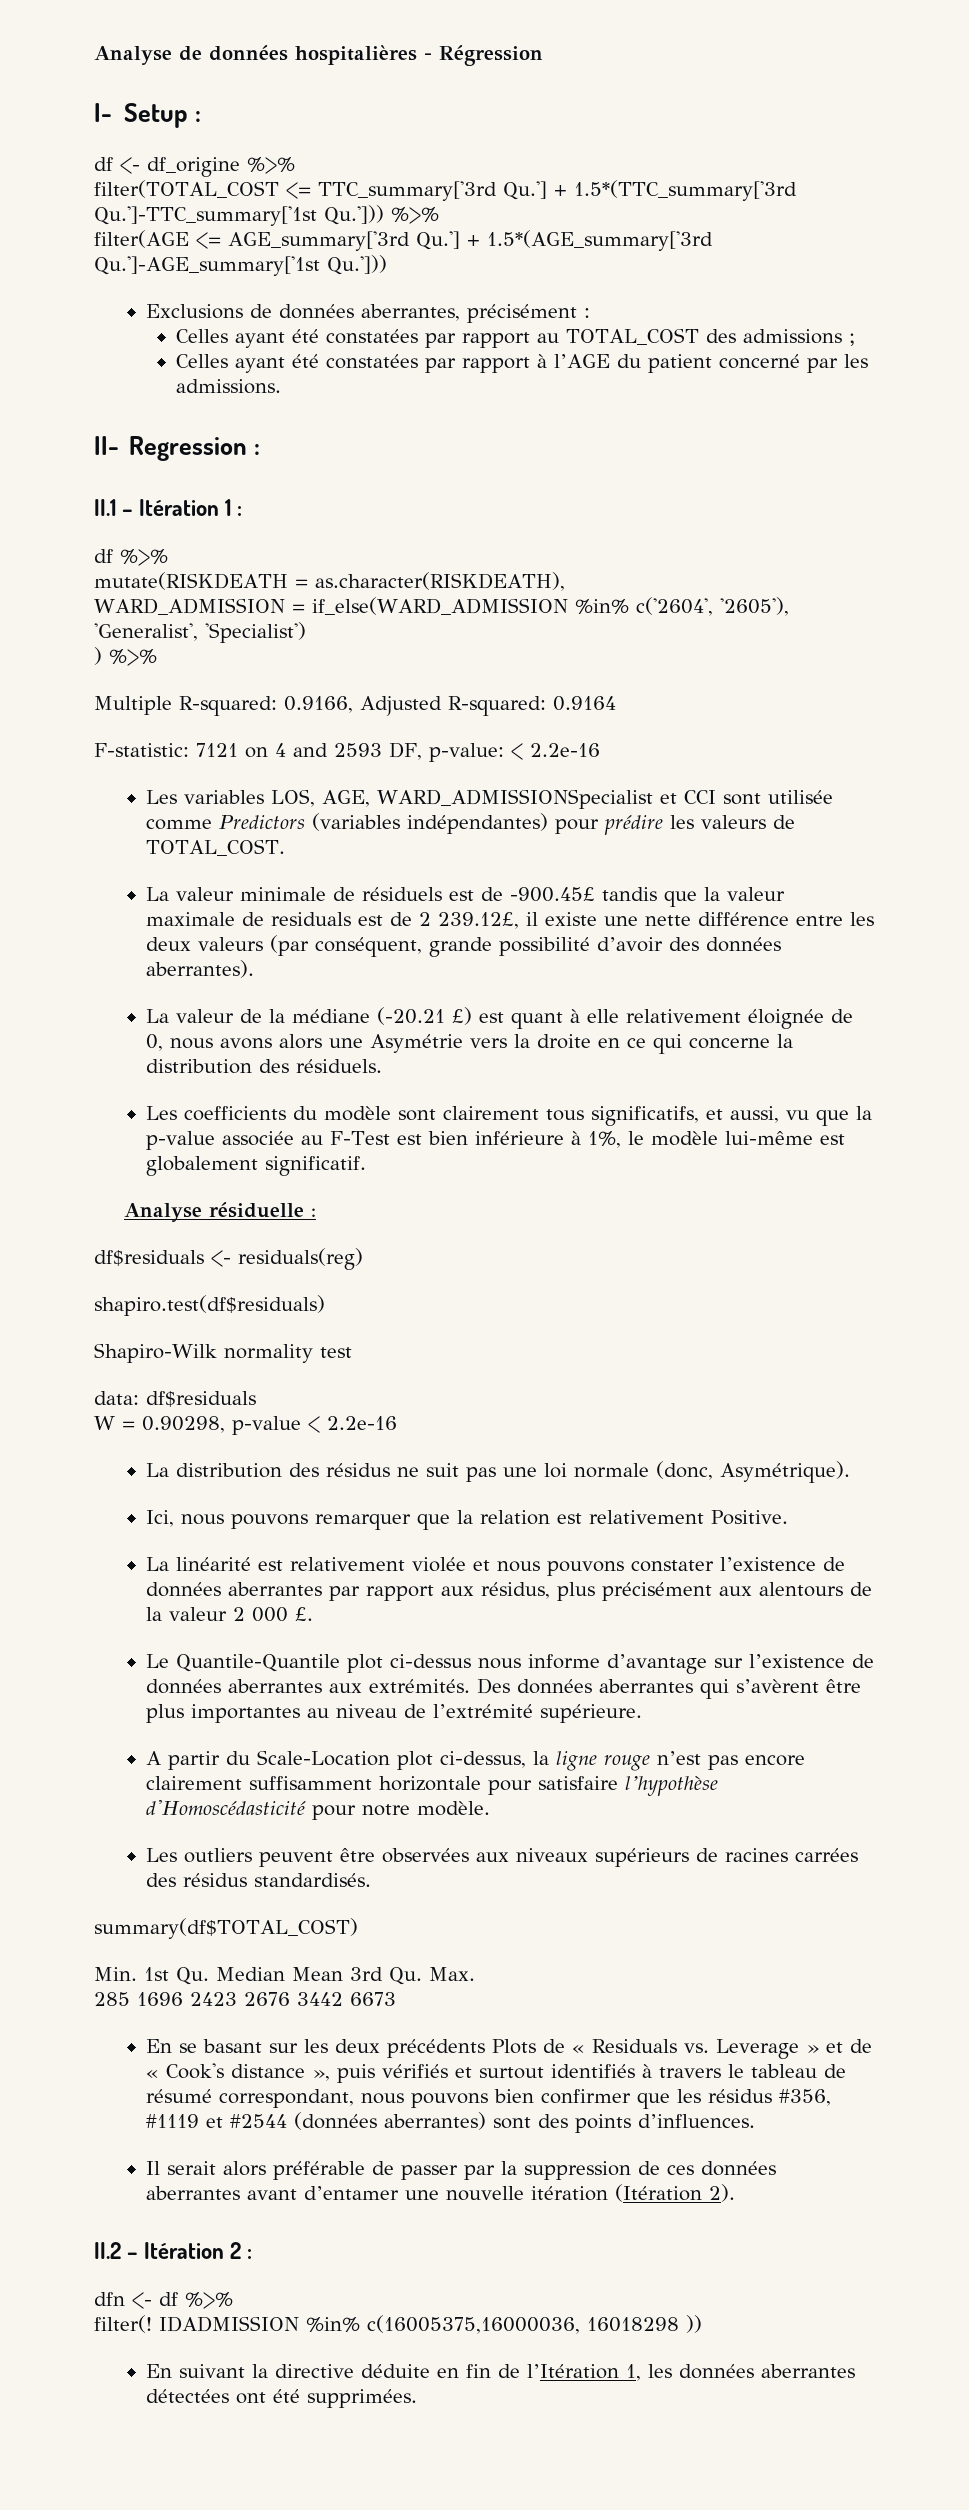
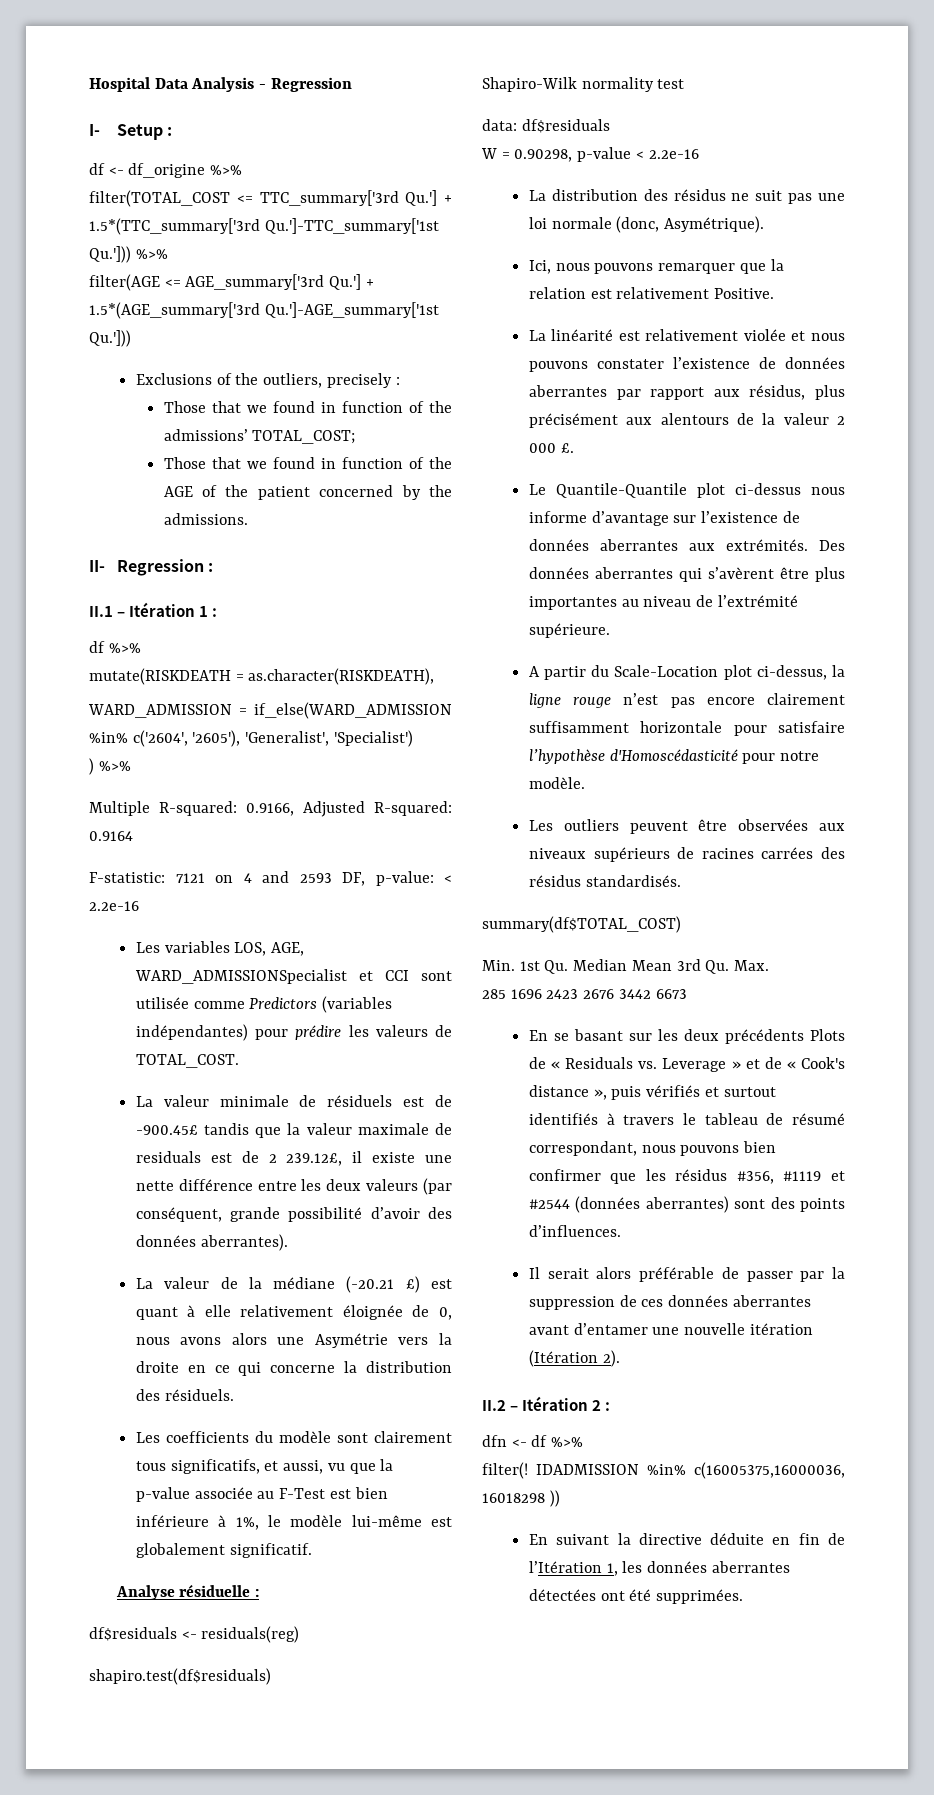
- Analyse de données hospitalières - Régression
+ Hospital Data Analysis - Regression
- Exclusions de données aberrantes, précisément :
- Celles ayant été constatées par rapport au TOTAL_COST des admissions ;
- Celles ayant été constatées par rapport à l’AGE du patient concerné par les admissions.
+ Exclusions of the outliers, precisely :
+ Those that we found in function of the admissions’ TOTAL_COST;
+ Those that we found in function of the AGE of the patient concerned by the admissions.

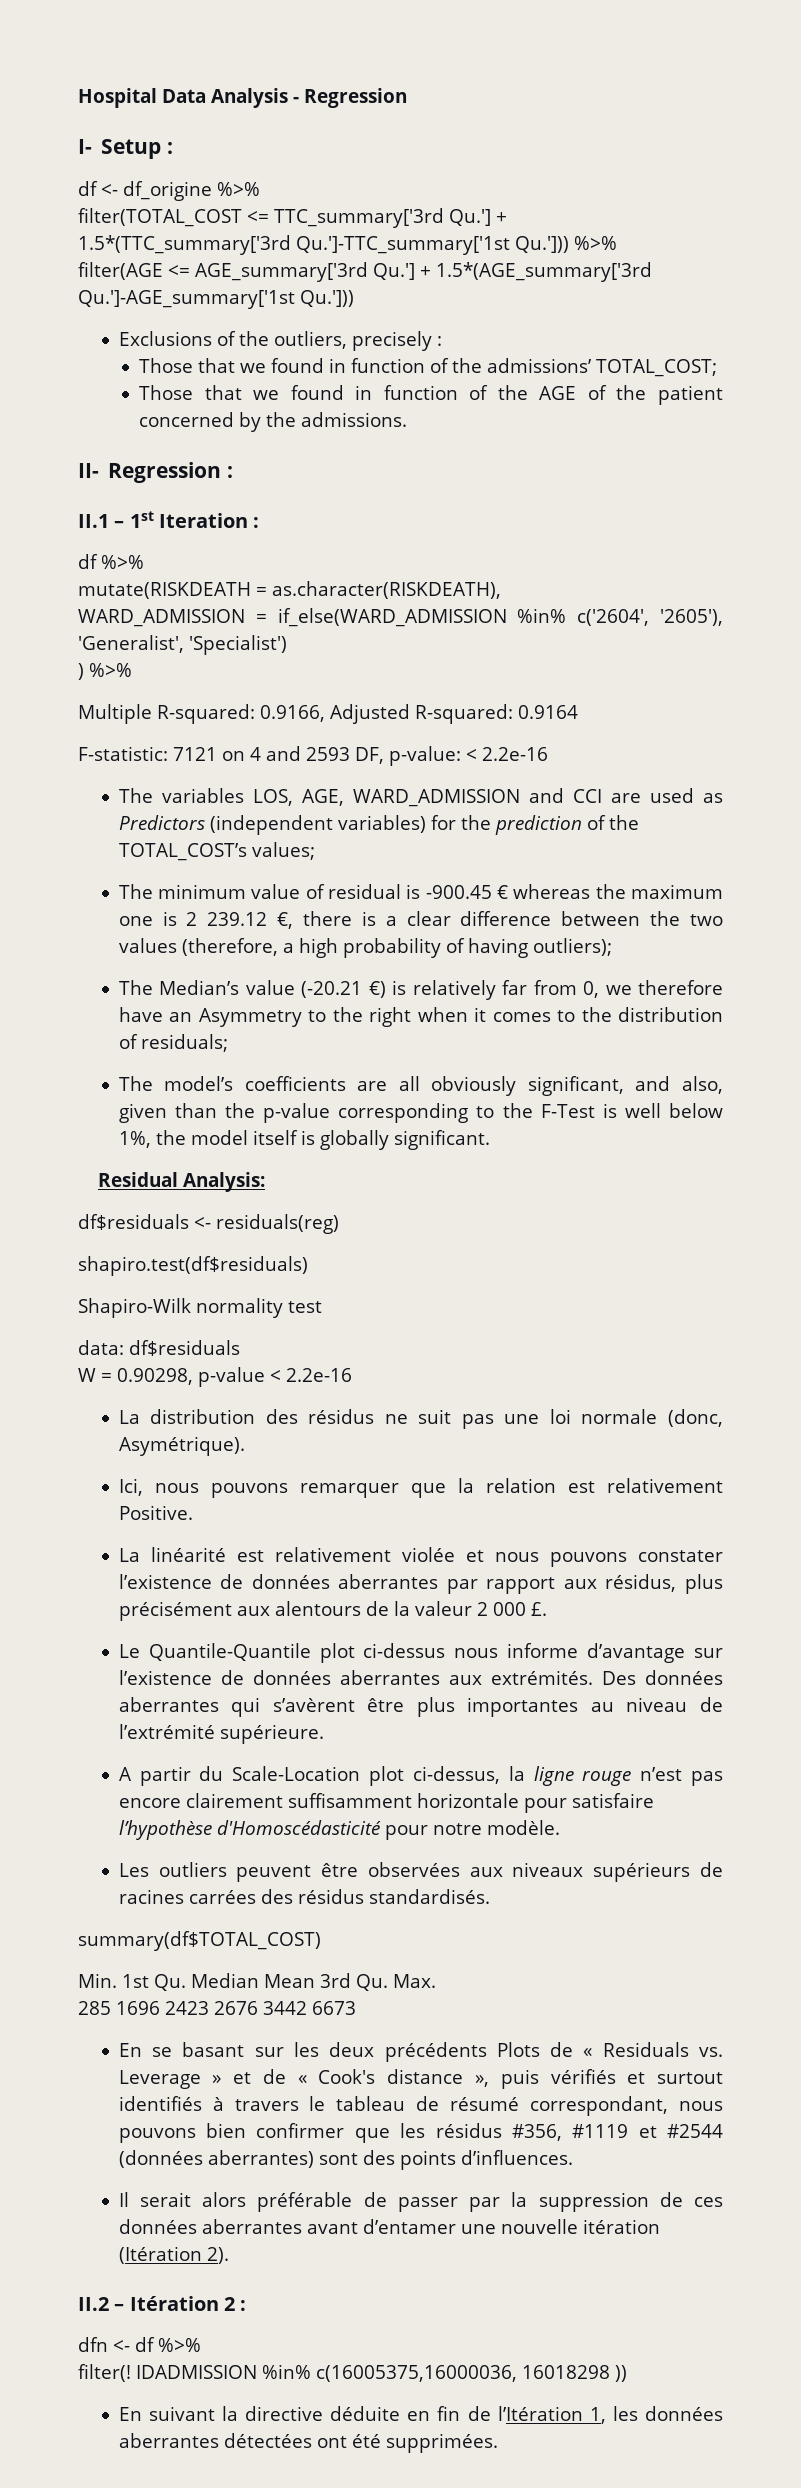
- II.1 – Itération 1 :
+ II.1 – 1st Iteration :
- Les variables LOS, AGE, WARD_ADMISSIONSpecialist et CCI sont utilisée comme Predictors (variables indépendantes) pour prédire les valeurs de TOTAL_COST.
- La valeur minimale de résiduels est de -900.45£ tandis que la valeur maximale de residuals est de 2 239.12£, il existe une nette différence entre les deux valeurs (par conséquent, grande possibilité d’avoir des données aberrantes).
- La valeur de la médiane (-20.21 £) est quant à elle relativement éloignée de 0, nous avons alors une Asymétrie vers la droite en ce qui concerne la distribution des résiduels.
- Les coefficients du modèle sont clairement tous significatifs, et aussi, vu que la p-value associée au F-Test est bien inférieure à 1%, le modèle lui-même est globalement significatif.
- Analyse résiduelle :
+ The variables LOS, AGE, WARD_ADMISSION and CCI are used as Predictors (independent variables) for the prediction of the TOTAL_COST’s values;
+ The minimum value of residual is -900.45 € whereas the maximum one is 2 239.12 €, there is a clear difference between the two values (therefore, a high probability of having outliers);
+ The Median’s value (-20.21 €) is relatively far from 0, we therefore have an Asymmetry to the right when it comes to the distribution of residuals;
+ The model’s coefficients are all obviously significant, and also, given than the p-value corresponding to the F-Test is well below 1%, the model itself is globally significant.
+ Residual Analysis:

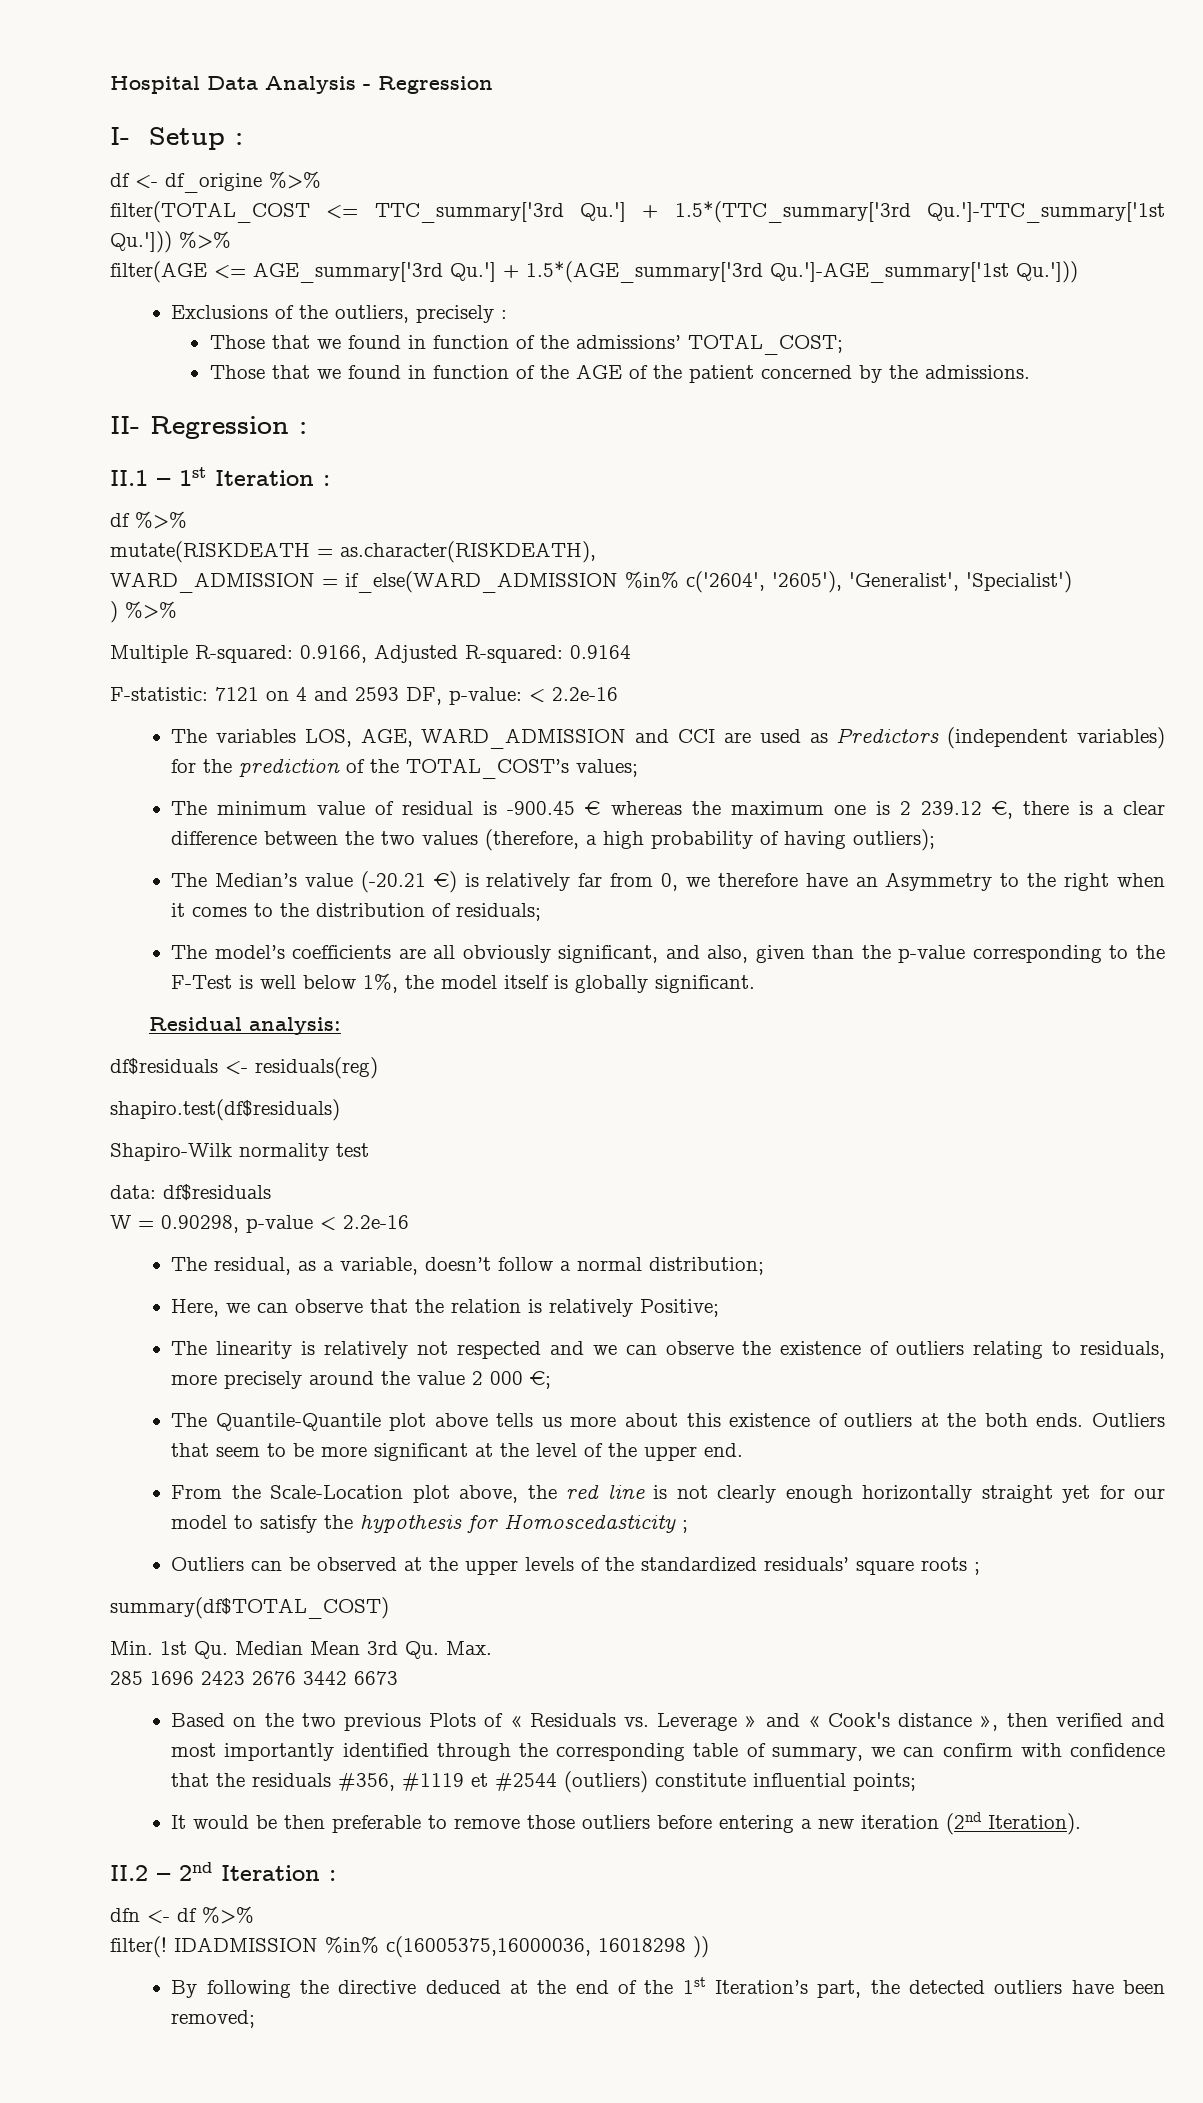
- Residual Analysis:
+ Residual analysis:
- La distribution des résidus ne suit pas une loi normale (donc, Asymétrique).
- Ici, nous pouvons remarquer que la relation est relativement Positive.
- La linéarité est relativement violée et nous pouvons constater l’existence de données aberrantes par rapport aux résidus, plus précisément aux alentours de la valeur 2 000 £.
- Le Quantile-Quantile plot ci-dessus nous informe d’avantage sur l’existence de données aberrantes aux extrémités. Des données aberrantes qui s’avèrent être plus importantes au niveau de l’extrémité supérieure.
- A partir du Scale-Location plot ci-dessus, la ligne rouge n’est pas encore clairement suffisamment horizontale pour satisfaire l’hypothèse d'Homoscédasticité pour notre modèle.
- Les outliers peuvent être observées aux niveaux supérieurs de racines carrées des résidus standardisés.
+ The residual, as a variable, doesn’t follow a normal distribution;
+ Here, we can observe that the relation is relatively Positive;
+ The linearity is relatively not respected and we can observe the existence of outliers relating to residuals, more precisely around the value 2 000 €;
+ The Quantile-Quantile plot above tells us more about this existence of outliers at the both ends. Outliers that seem to be more significant at the level of the upper end.
+ From the Scale-Location plot above, the red line is not clearly enough horizontally straight yet for our model to satisfy the hypothesis for Homoscedasticity ;
+ Outliers can be observed at the upper levels of the standardized residuals’ square roots ;
- En se basant sur les deux précédents Plots de « Residuals vs. Leverage » et de « Cook's distance », puis vérifiés et surtout identifiés à travers le tableau de résumé correspondant, nous pouvons bien confirmer que les résidus #356, #1119 et #2544 (données aberrantes) sont des points d’influences.
- Il serait alors préférable de passer par la suppression de ces données aberrantes avant d’entamer une nouvelle itération (Itération 2).
+ Based on the two previous Plots of « Residuals vs. Leverage » and « Cook's distance », then verified and most importantly identified through the corresponding table of summary, we can confirm with confidence that the residuals #356, #1119 et #2544 (outliers) constitute influential points;
+ It would be then preferable to remove those outliers before entering a new iteration (2nd Iteration).
- II.2 – Itération 2 :
+ II.2 – 2nd Iteration :
- En suivant la directive déduite en fin de l’Itération 1, les données aberrantes détectées ont été supprimées.
+ By following the directive deduced at the end of the 1st Iteration’s part, the detected outliers have been removed;

